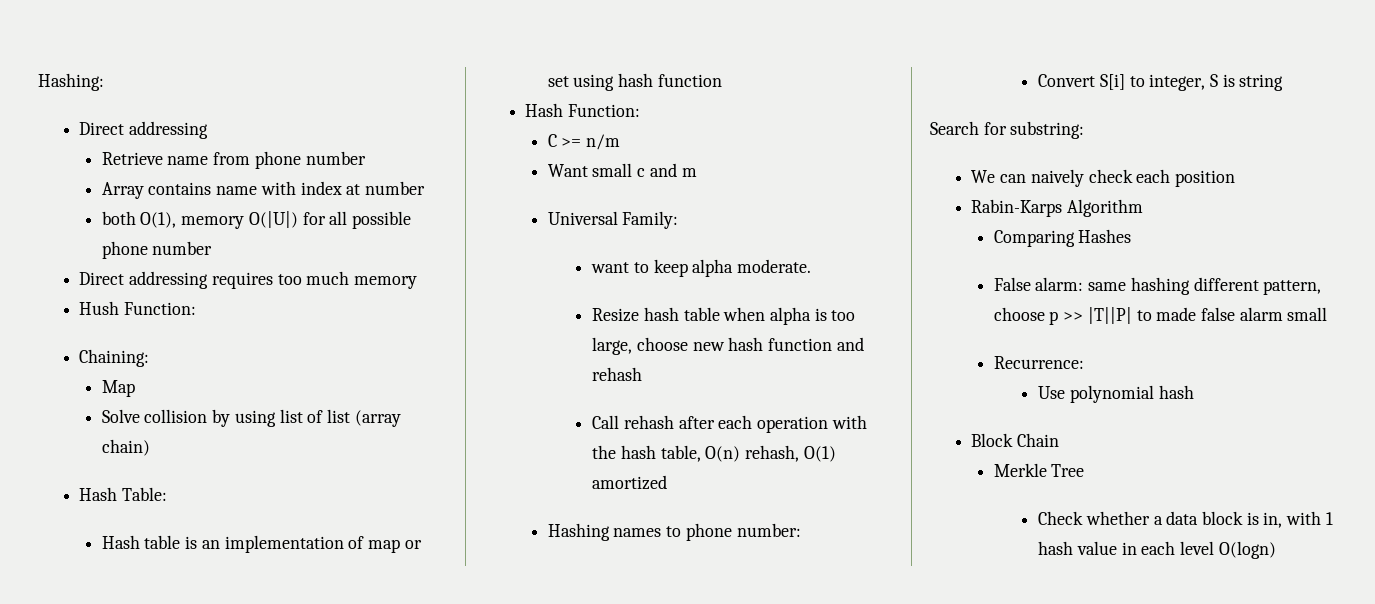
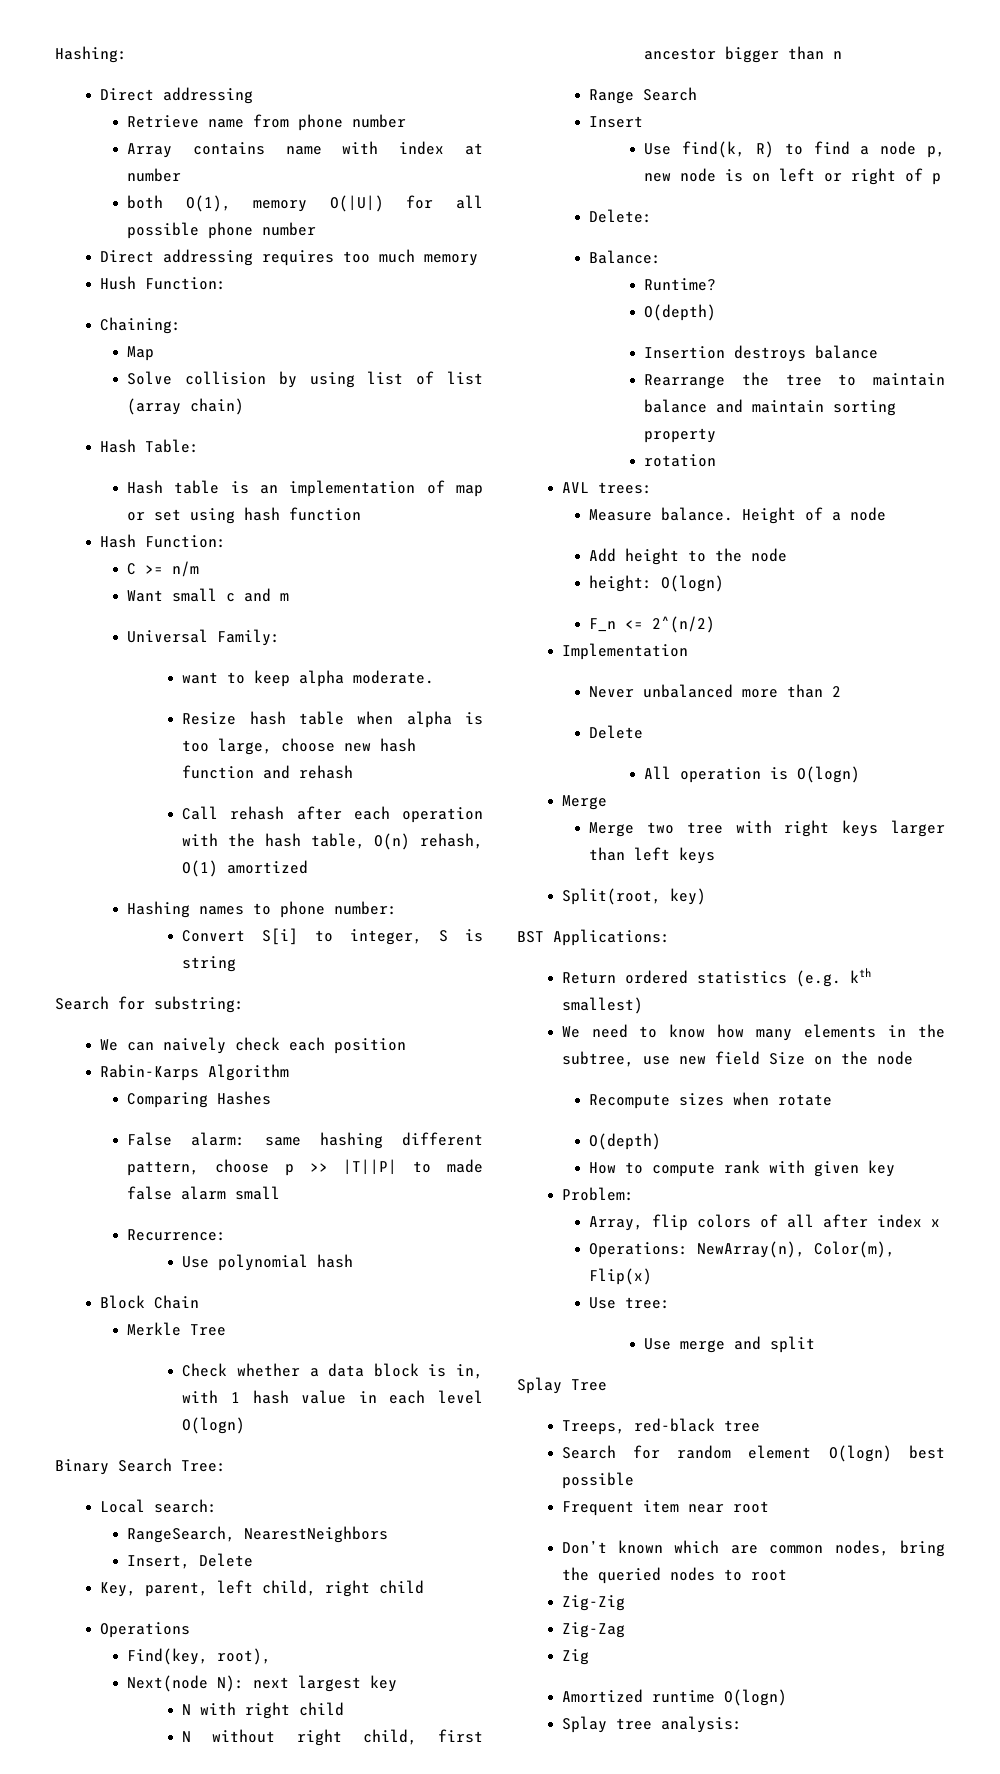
+ Binary Search Tree:
+ Local search:
+ RangeSearch, NearestNeighbors
+ Insert, Delete
+ Key, parent, left child, right child
+ Operations
+ Find(key, root),
+ Next(node N): next largest key
+ N with right child
+ N without right child, first ancestor bigger than n
+ Range Search
+ Insert
+ Use find(k, R) to find a node p, new node is on left or right of p
+ Delete:
+ Balance:
+ Runtime?
+ O(depth)
+ Insertion destroys balance
+ Rearrange the tree to maintain balance and maintain sorting property
+ rotation
+ AVL trees:
+ Measure balance. Height of a node
+ Add height to the node
+ height: O(logn)
+ F_n <= 2^(n/2)
+ Implementation
+ Never unbalanced more than 2
+ Delete
+ All operation is O(logn)
+ Merge
+ Merge two tree with right keys larger than left keys
+ Split(root, key)
+ BST Applications:
+ Return ordered statistics (e.g. kth smallest)
+ We need to know how many elements in the subtree, use new field Size on the node
+ Recompute sizes when rotate
+ O(depth)
+ How to compute rank with given key
+ Problem:
+ Array, flip colors of all after index x
+ Operations: NewArray(n), Color(m), Flip(x)
+ Use tree:
+ Use merge and split
+ Splay Tree
+ Treeps, red-black tree
+ Search for random element O(logn) best possible
+ Frequent item near root
+ Don’t known which are common nodes, bring the queried nodes to root
+ Zig-Zig
+ Zig-Zag
+ Zig
+ Amortized runtime O(logn)
+ Splay tree analysis:

